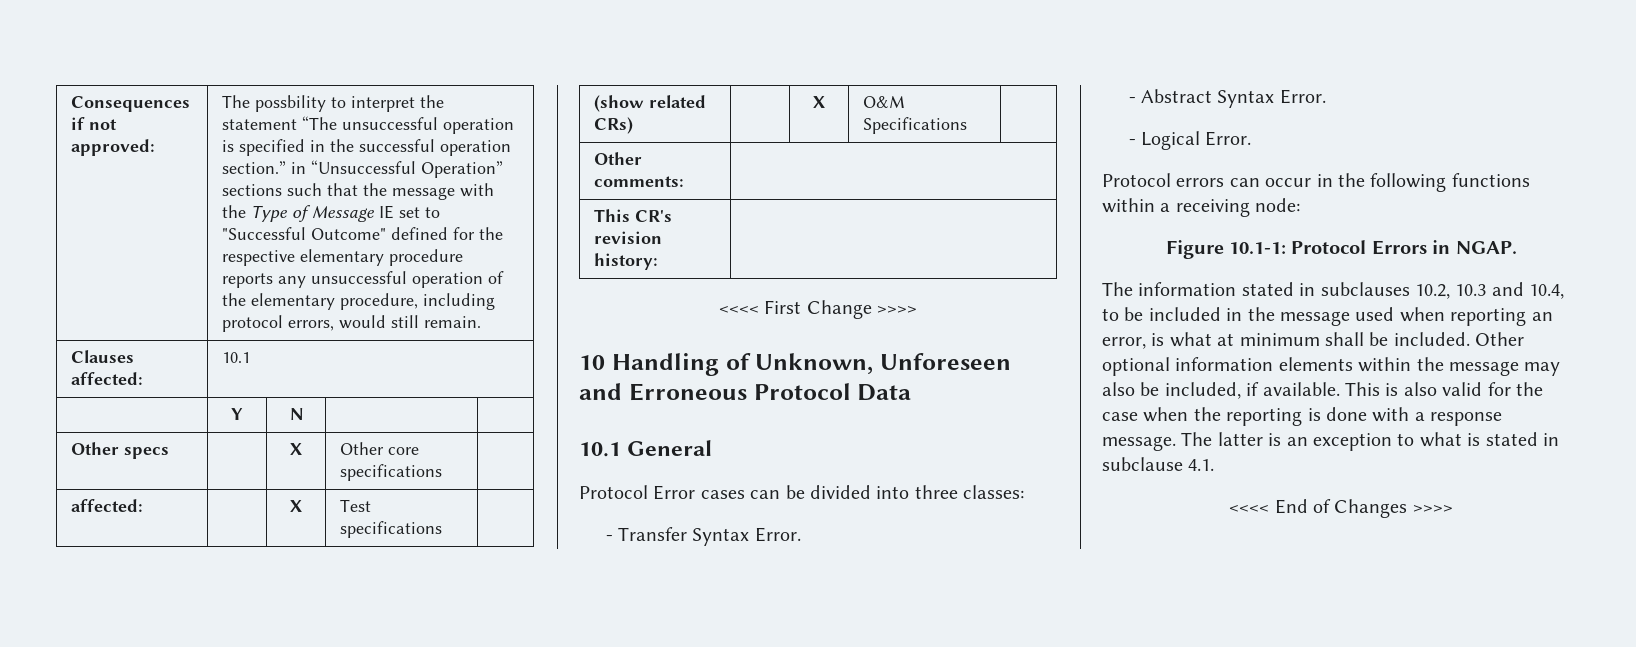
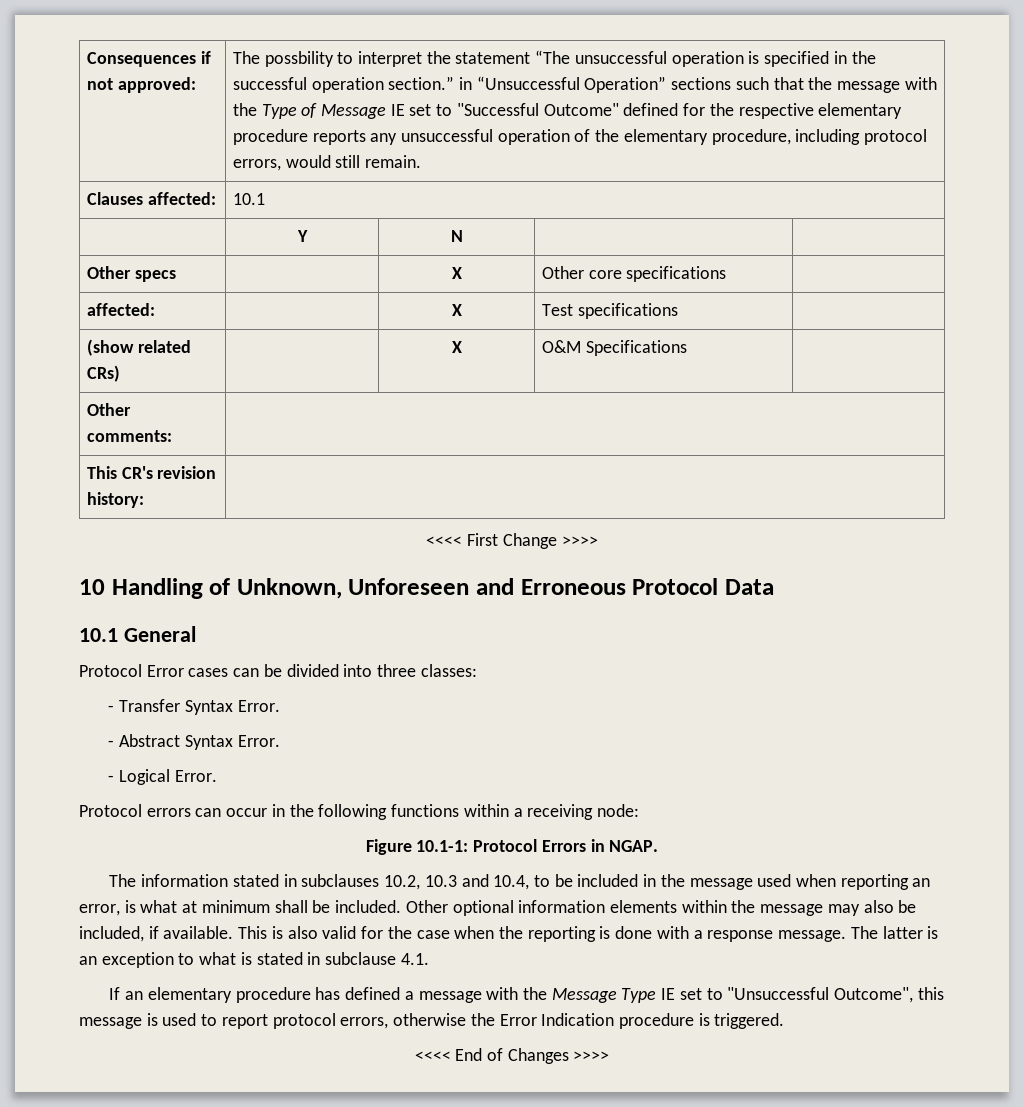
+ If an elementary procedure has defined a message with the Message Type IE set to "Unsuccessful Outcome", this message is used to report protocol errors, otherwise the Error Indication procedure is triggered.

